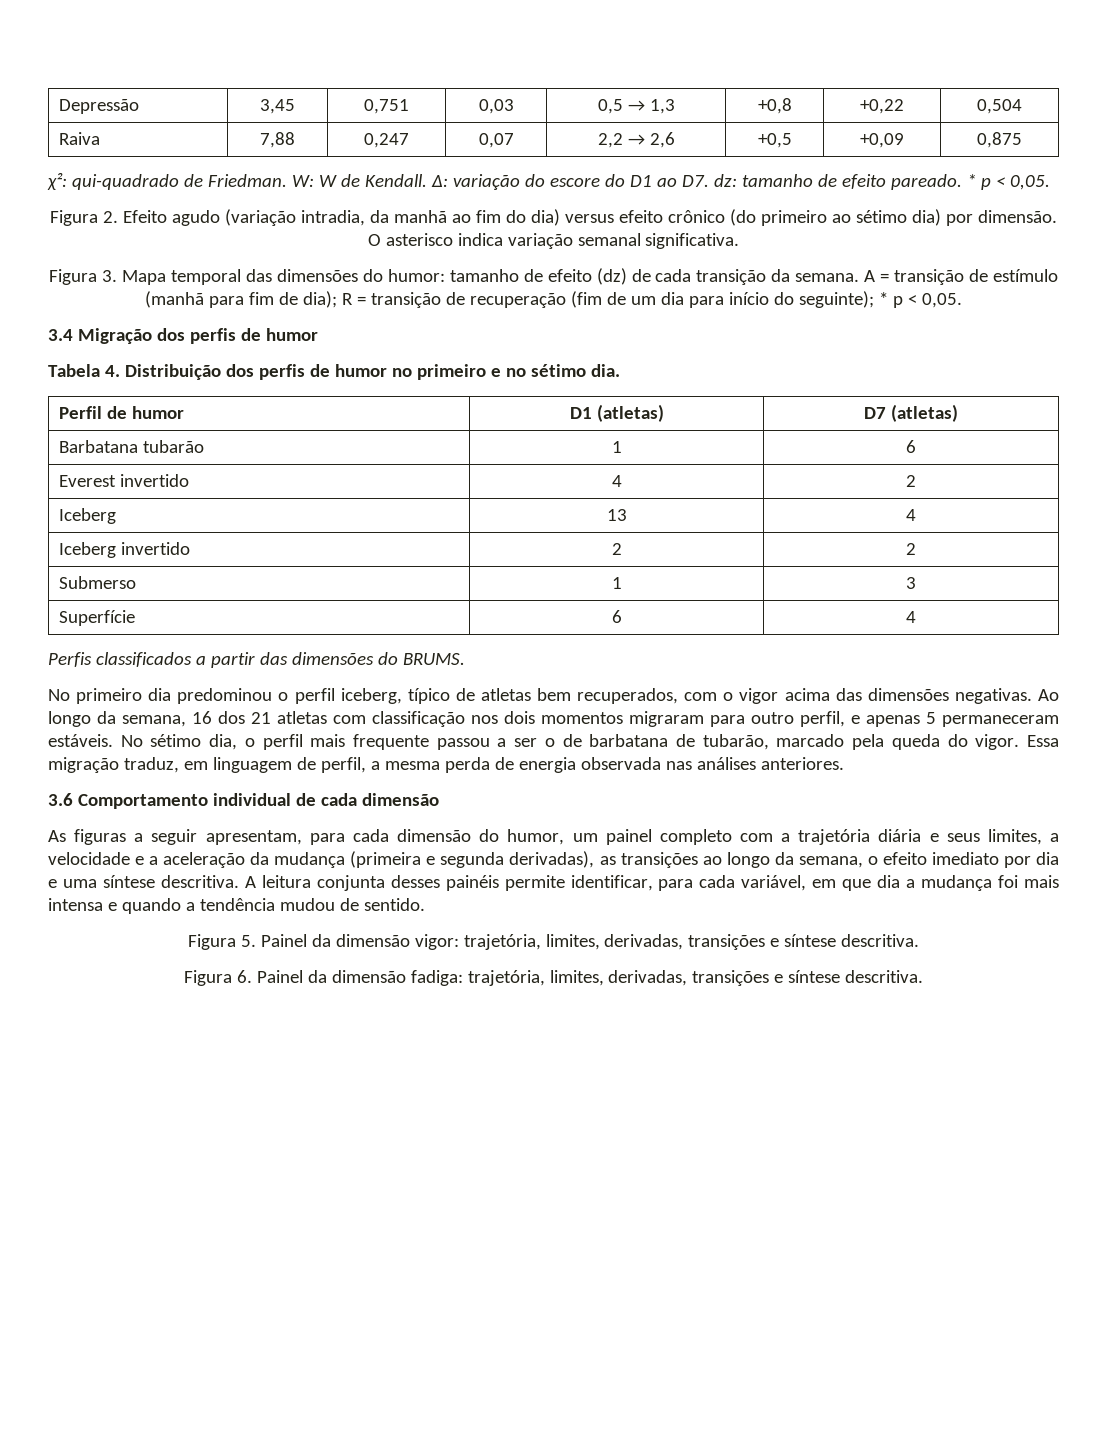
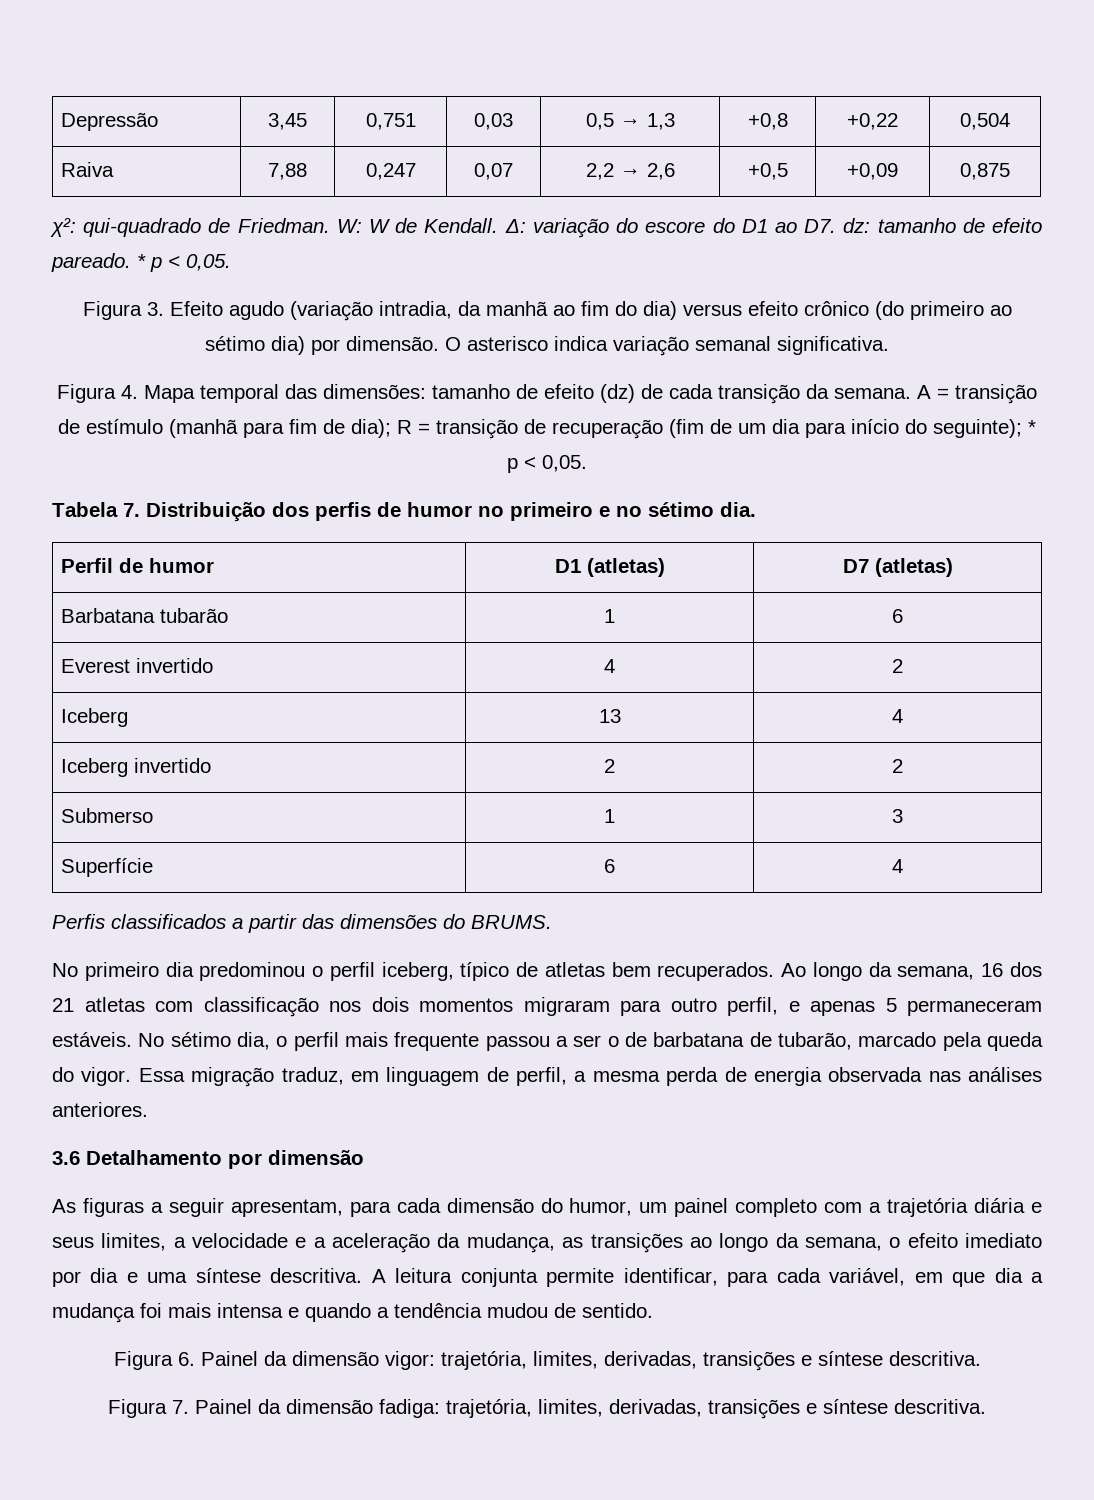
- Figura 2. Efeito agudo (variação intradia, da manhã ao fim do dia) versus efeito crônico (do primeiro ao sétimo dia) por dimensão.
+ Figura 3. Efeito agudo (variação intradia, da manhã ao fim do dia) versus efeito crônico (do primeiro ao sétimo dia) por dimensão.
- Figura 3. Mapa temporal das dimensões do humor: tamanho de efeito (dz) de cada transição da semana.
+ Figura 4. Mapa temporal das dimensões: tamanho de efeito (dz) de cada transição da semana.
- 3.4 Migração dos perfis de humor
- Tabela 4. Distribuição dos perfis de humor no primeiro e no sétimo dia.
+ Tabela 7. Distribuição dos perfis de humor no primeiro e no sétimo dia.
- No primeiro dia predominou o perfil iceberg, típico de atletas bem recuperados, com o vigor acima das dimensões negativas.
+ No primeiro dia predominou o perfil iceberg, típico de atletas bem recuperados.
- 3.6 Comportamento individual de cada dimensão
+ 3.6 Detalhamento por dimensão
- As figuras a seguir apresentam, para cada dimensão do humor, um painel completo com a trajetória diária e seus limites, a velocidade e a aceleração da mudança (primeira e segunda derivadas), as transições ao longo da semana, o efeito imediato por dia e uma síntese descritiva.
+ As figuras a seguir apresentam, para cada dimensão do humor, um painel completo com a trajetória diária e seus limites, a velocidade e a aceleração da mudança, as transições ao longo da semana, o efeito imediato por dia e uma síntese descritiva.
- A leitura conjunta desses painéis permite identificar, para cada variável, em que dia a mudança foi mais intensa e quando a tendência mudou de sentido.
+ A leitura conjunta permite identificar, para cada variável, em que dia a mudança foi mais intensa e quando a tendência mudou de sentido.
- Figura 5. Painel da dimensão vigor: trajetória, limites, derivadas, transições e síntese descritiva.
+ Figura 6. Painel da dimensão vigor: trajetória, limites, derivadas, transições e síntese descritiva.
- Figura 6. Painel da dimensão fadiga: trajetória, limites, derivadas, transições e síntese descritiva.
+ Figura 7. Painel da dimensão fadiga: trajetória, limites, derivadas, transições e síntese descritiva.

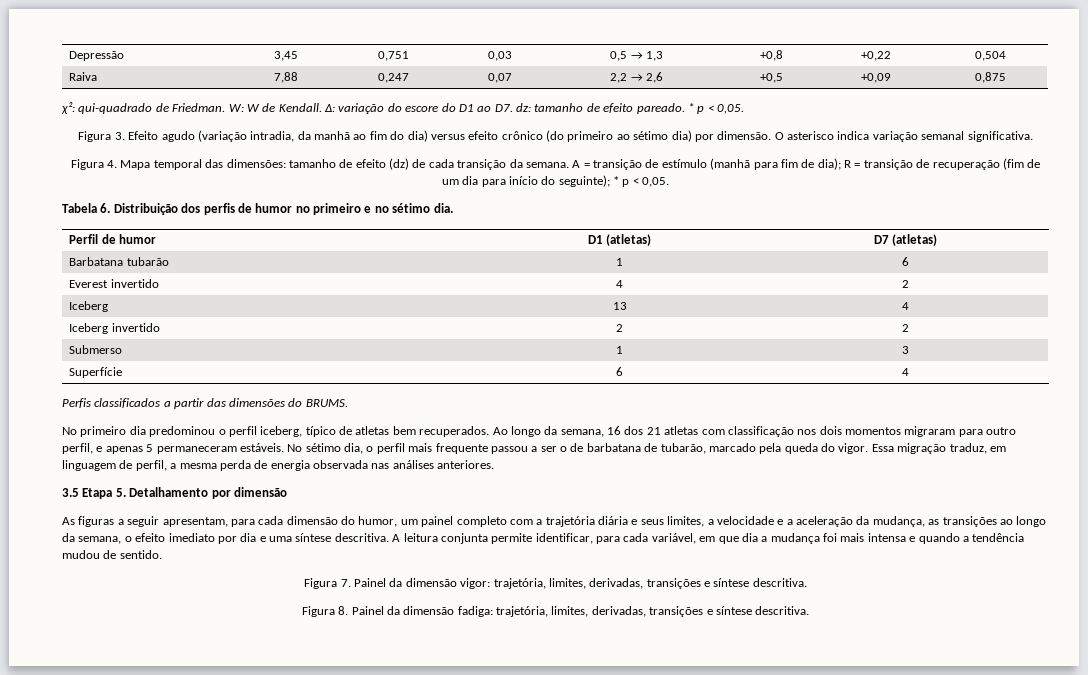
- Tabela 7. Distribuição dos perfis de humor no primeiro e no sétimo dia.
+ Tabela 6. Distribuição dos perfis de humor no primeiro e no sétimo dia.
- 3.6 Detalhamento por dimensão
+ 3.5 Etapa 5. Detalhamento por dimensão
- Figura 6. Painel da dimensão vigor: trajetória, limites, derivadas, transições e síntese descritiva.
+ Figura 7. Painel da dimensão vigor: trajetória, limites, derivadas, transições e síntese descritiva.
- Figura 7. Painel da dimensão fadiga: trajetória, limites, derivadas, transições e síntese descritiva.
+ Figura 8. Painel da dimensão fadiga: trajetória, limites, derivadas, transições e síntese descritiva.

